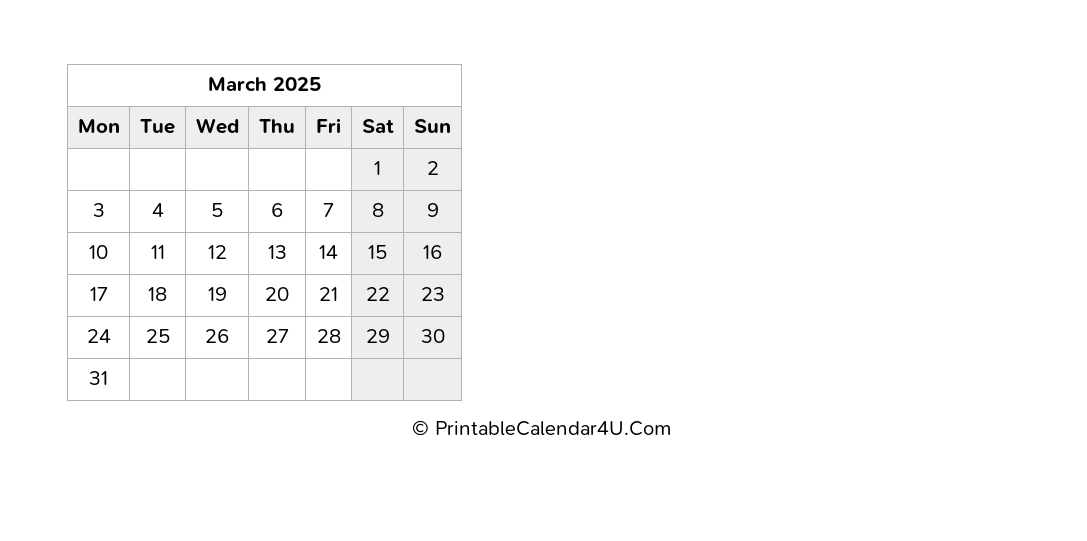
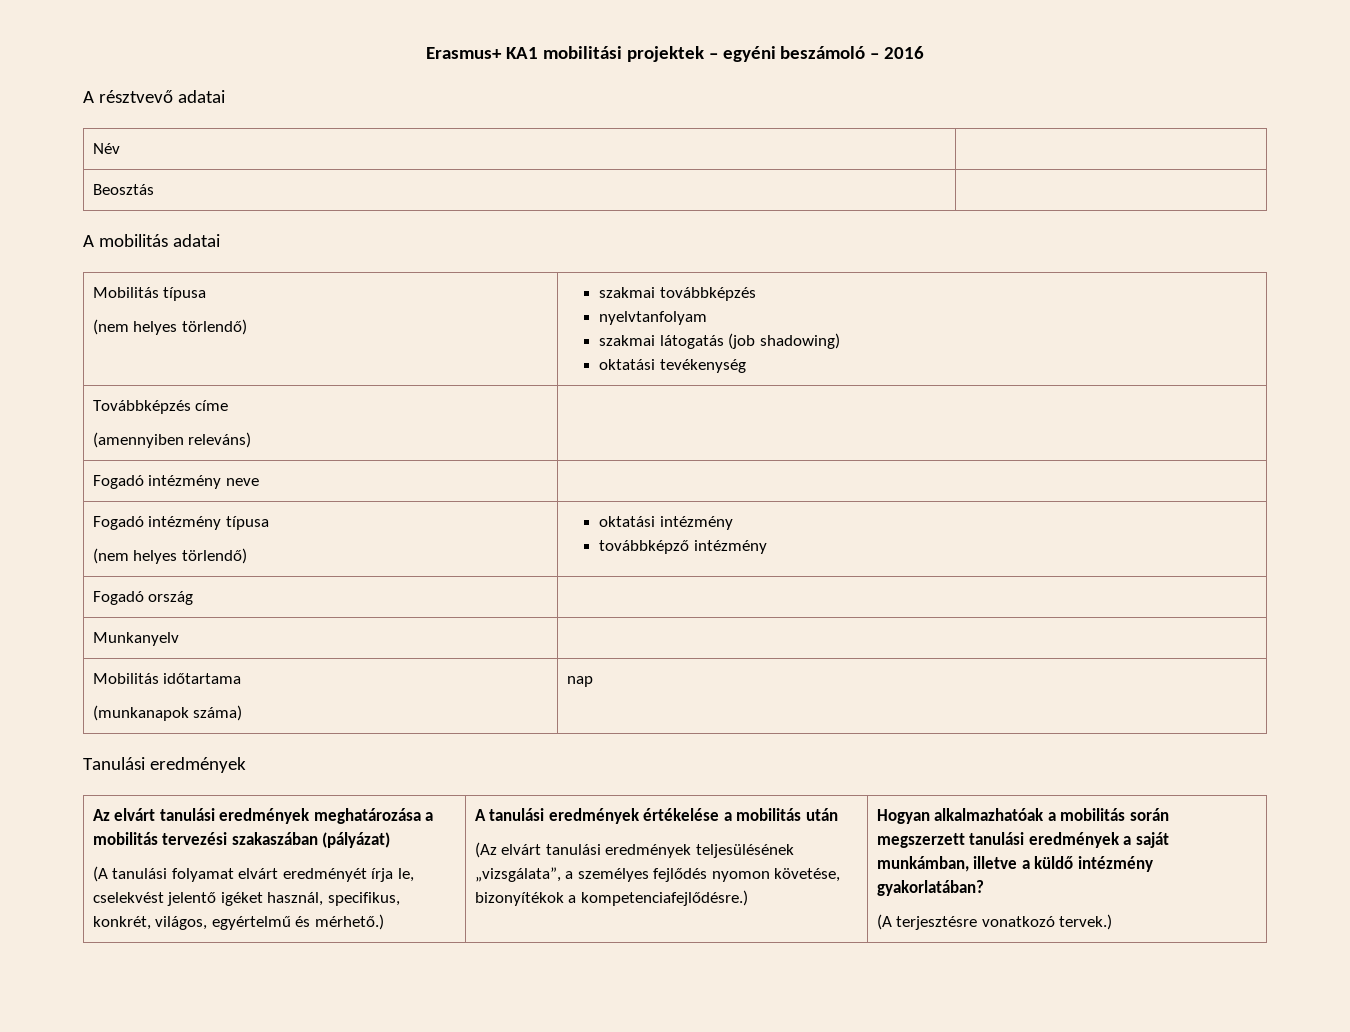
- March 2025
- Mon | Tue | Wed | Thu | Fri | Sat | Sun
- | | | | | 1 | 2
- 3 | 4 | 5 | 6 | 7 | 8 | 9
- 10 | 11 | 12 | 13 | 14 | 15 | 16
- 17 | 18 | 19 | 20 | 21 | 22 | 23
- 24 | 25 | 26 | 27 | 28 | 29 | 30
- 31 | | | | | |
- © PrintableCalendar4U.Com
+ Erasmus+ KA1 mobilitási projektek – egyéni beszámoló – 2016
+ A résztvevő adatai
+ Név |
+ Beosztás |
+ A mobilitás adatai
+ Mobilitás típusa
+ (nem helyes törlendő) | szakmai továbbképzés
+ nyelvtanfolyam
+ szakmai látogatás (job shadowing)
+ oktatási tevékenység
+ Továbbképzés címe
+ (amennyiben releváns) |
+ Fogadó intézmény neve |
+ Fogadó intézmény típusa
+ (nem helyes törlendő) | oktatási intézmény
+ továbbképző intézmény
+ Fogadó ország |
+ Munkanyelv |
+ Mobilitás időtartama
+ (munkanapok száma) | nap
+ Tanulási eredmények
+ Az elvárt tanulási eredmények meghatározása a mobilitás tervezési szakaszában (pályázat)
+ (A tanulási folyamat elvárt eredményét írja le, cselekvést jelentő igéket használ, specifikus, konkrét, világos, egyértelmű és mérhető.) | A tanulási eredmények értékelése a mobilitás után
+ (Az elvárt tanulási eredmények teljesülésének „vizsgálata”, a személyes fejlődés nyomon követése, bizonyítékok a kompetenciafejlődésre.) | Hogyan alkalmazhatóak a mobilitás során megszerzett tanulási eredmények a saját munkámban, illetve a küldő intézmény gyakorlatában?
+ (A terjesztésre vonatkozó tervek.)

